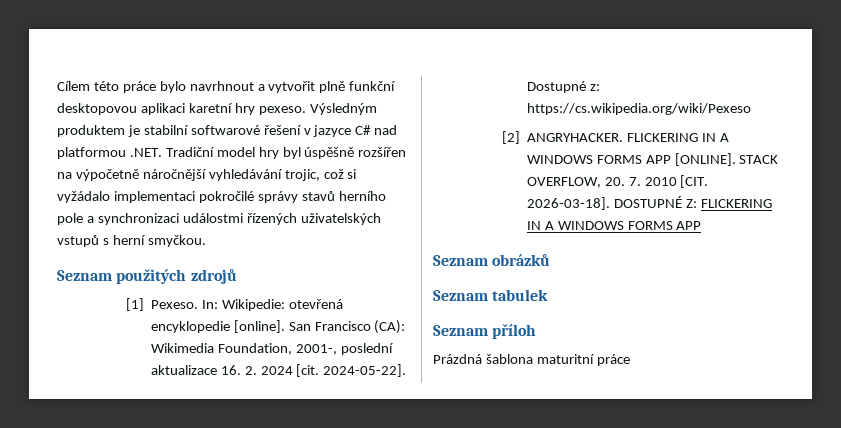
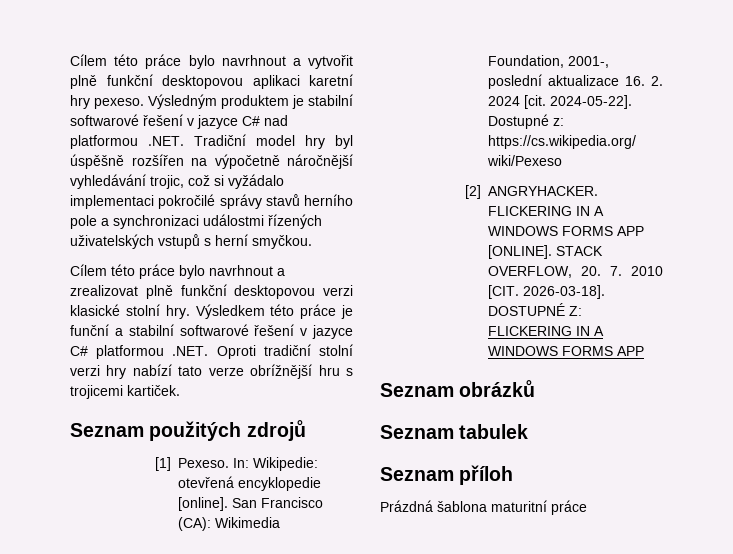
+ Cílem této práce bylo navrhnout a zrealizovat plně funkční desktopovou verzi klasické stolní hry. Výsledkem této práce je funční a stabilní softwarové řešení v jazyce C# platformou .NET. Oproti tradiční stolní verzi hry nabízí tato verze obrížnější hru s trojicemi kartiček.

